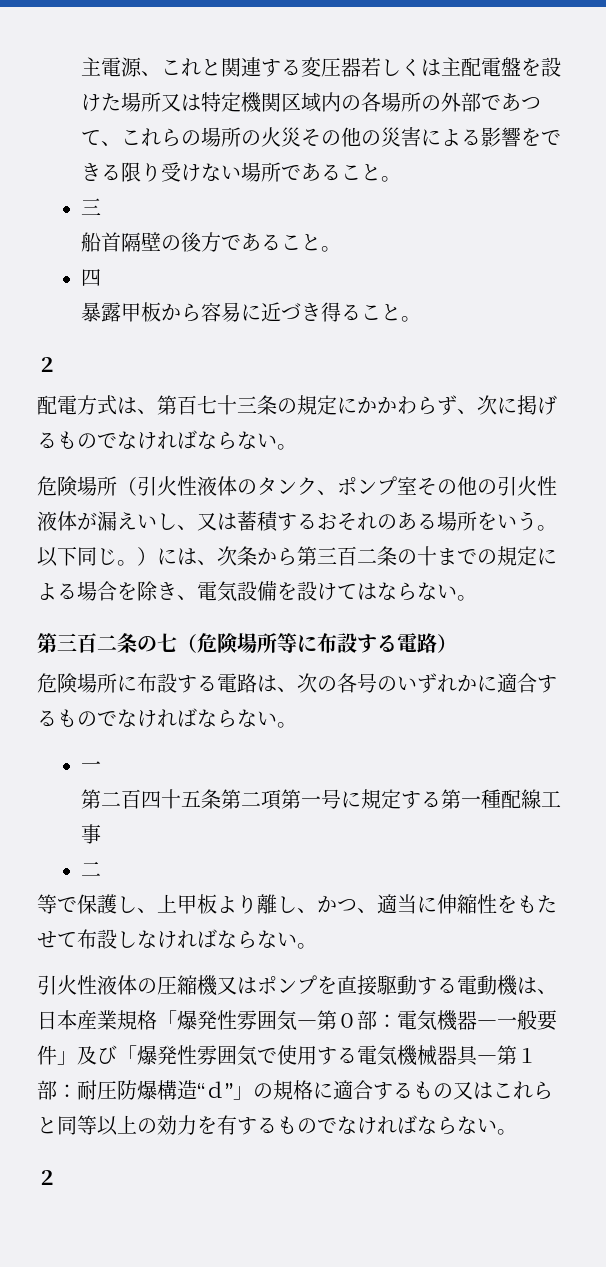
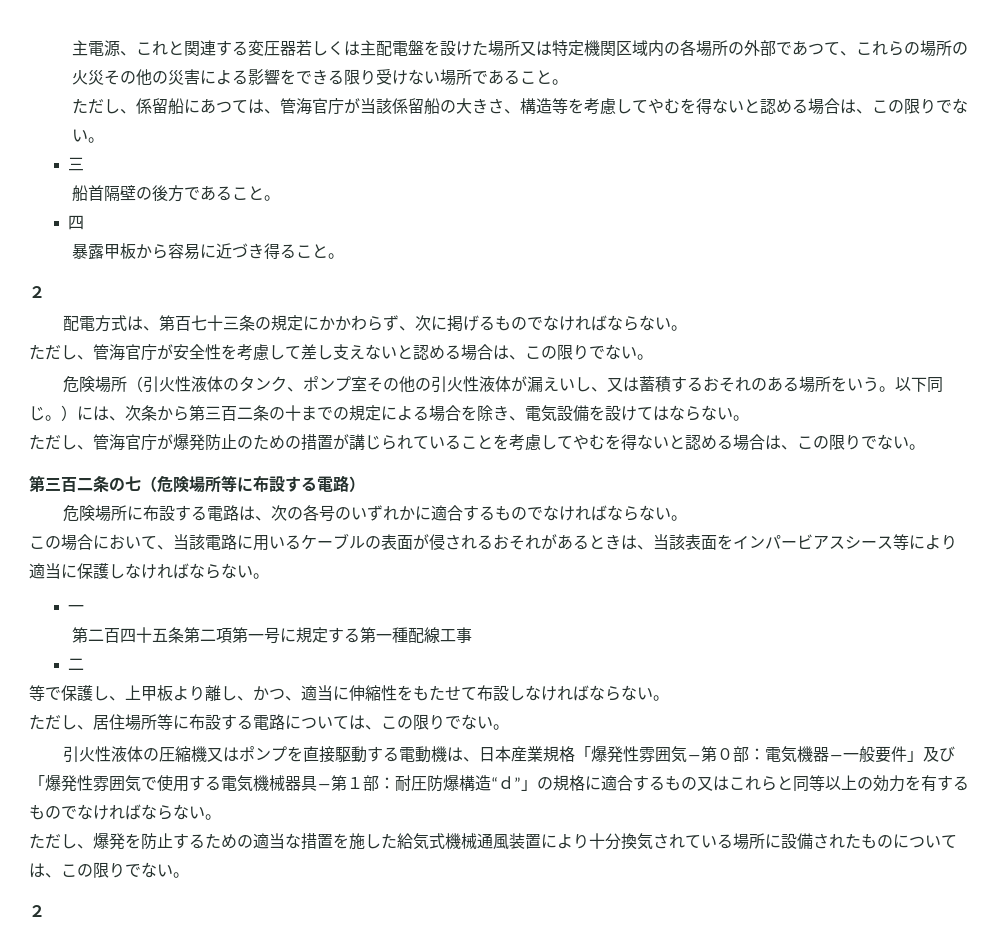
+ ただし、係留船にあつては、管海官庁が当該係留船の大きさ、構造等を考慮してやむを得ないと認める場合は、この限りでない。
+ ただし、管海官庁が安全性を考慮して差し支えないと認める場合は、この限りでない。
+ ただし、管海官庁が爆発防止のための措置が講じられていることを考慮してやむを得ないと認める場合は、この限りでない。
+ この場合において、当該電路に用いるケーブルの表面が侵されるおそれがあるときは、当該表面をインパービアスシース等により適当に保護しなければならない。
+ ただし、居住場所等に布設する電路については、この限りでない。
+ ただし、爆発を防止するための適当な措置を施した給気式機械通風装置により十分換気されている場所に設備されたものについては、この限りでない。

